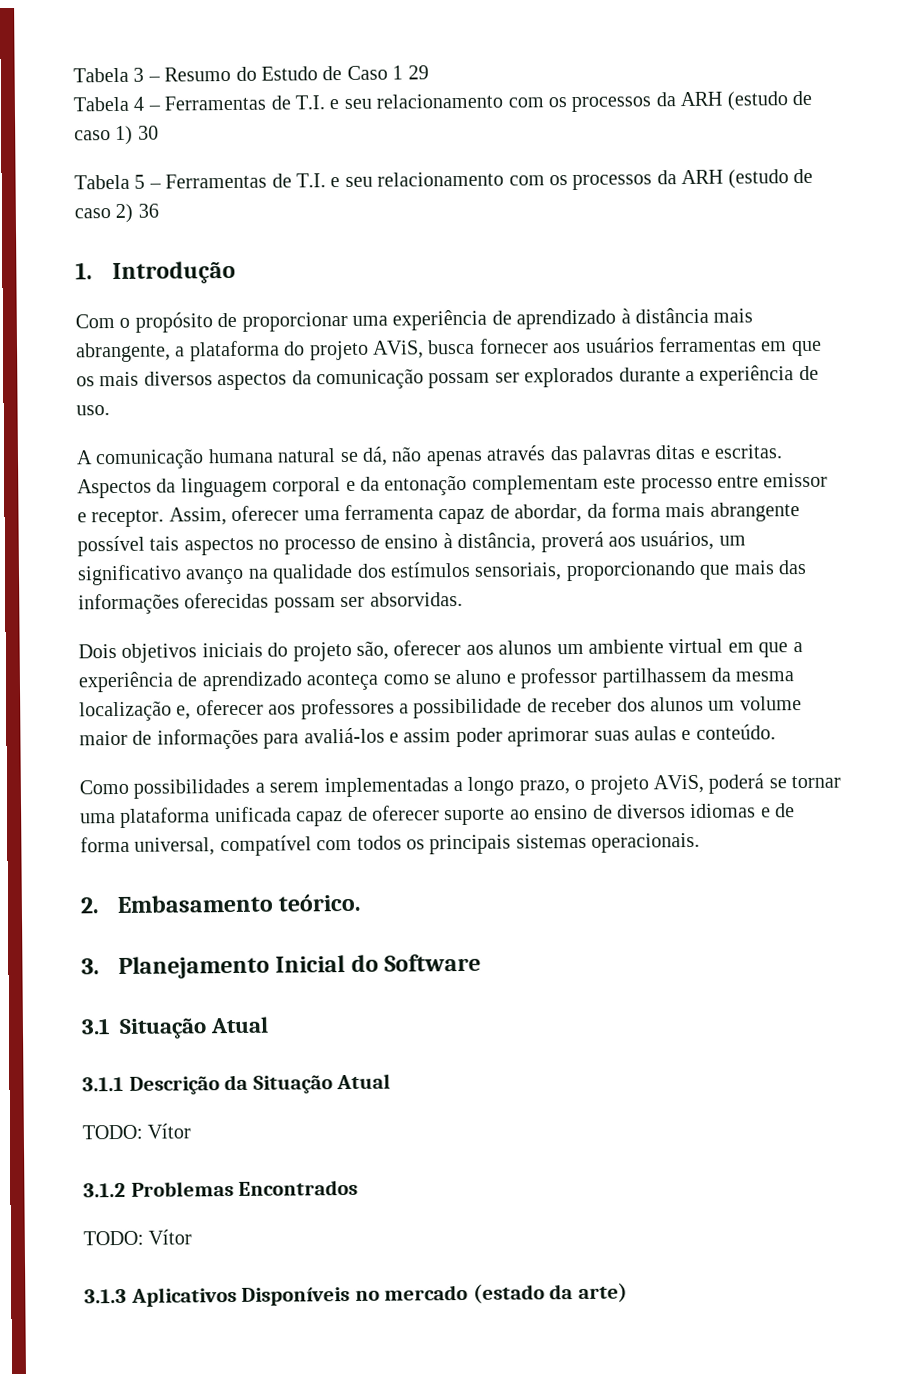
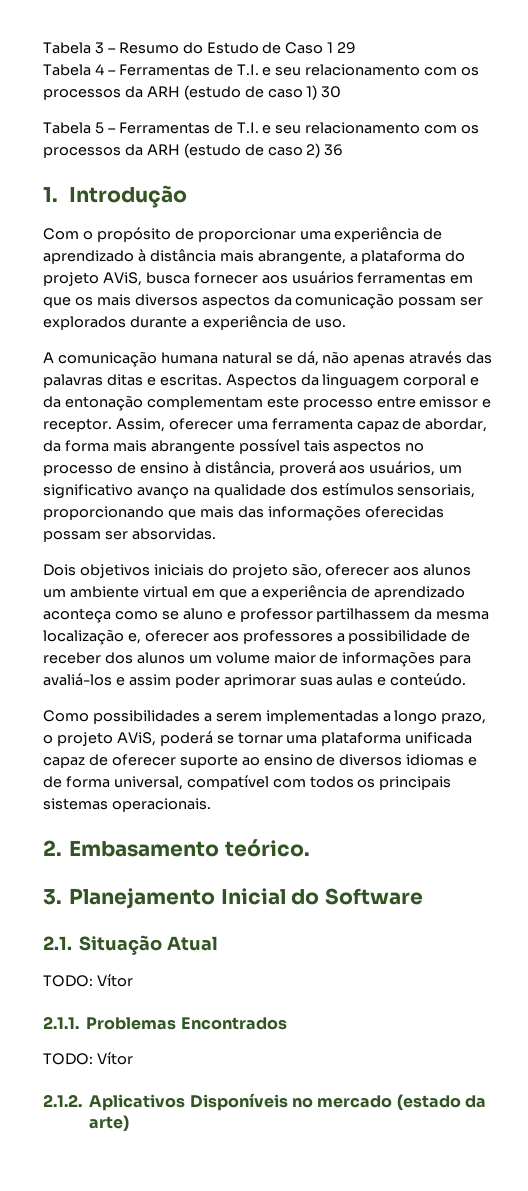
- 3.1 Situação Atual
- 3.1.1 Descrição da Situação Atual
+ 2.1. Situação Atual
  TODO: Vítor
- 3.1.2 Problemas Encontrados
+ 2.1.1. Problemas Encontrados
- 3.1.3 Aplicativos Disponíveis no mercado (estado da arte)
+ 2.1.2. Aplicativos Disponíveis no mercado (estado da arte)

